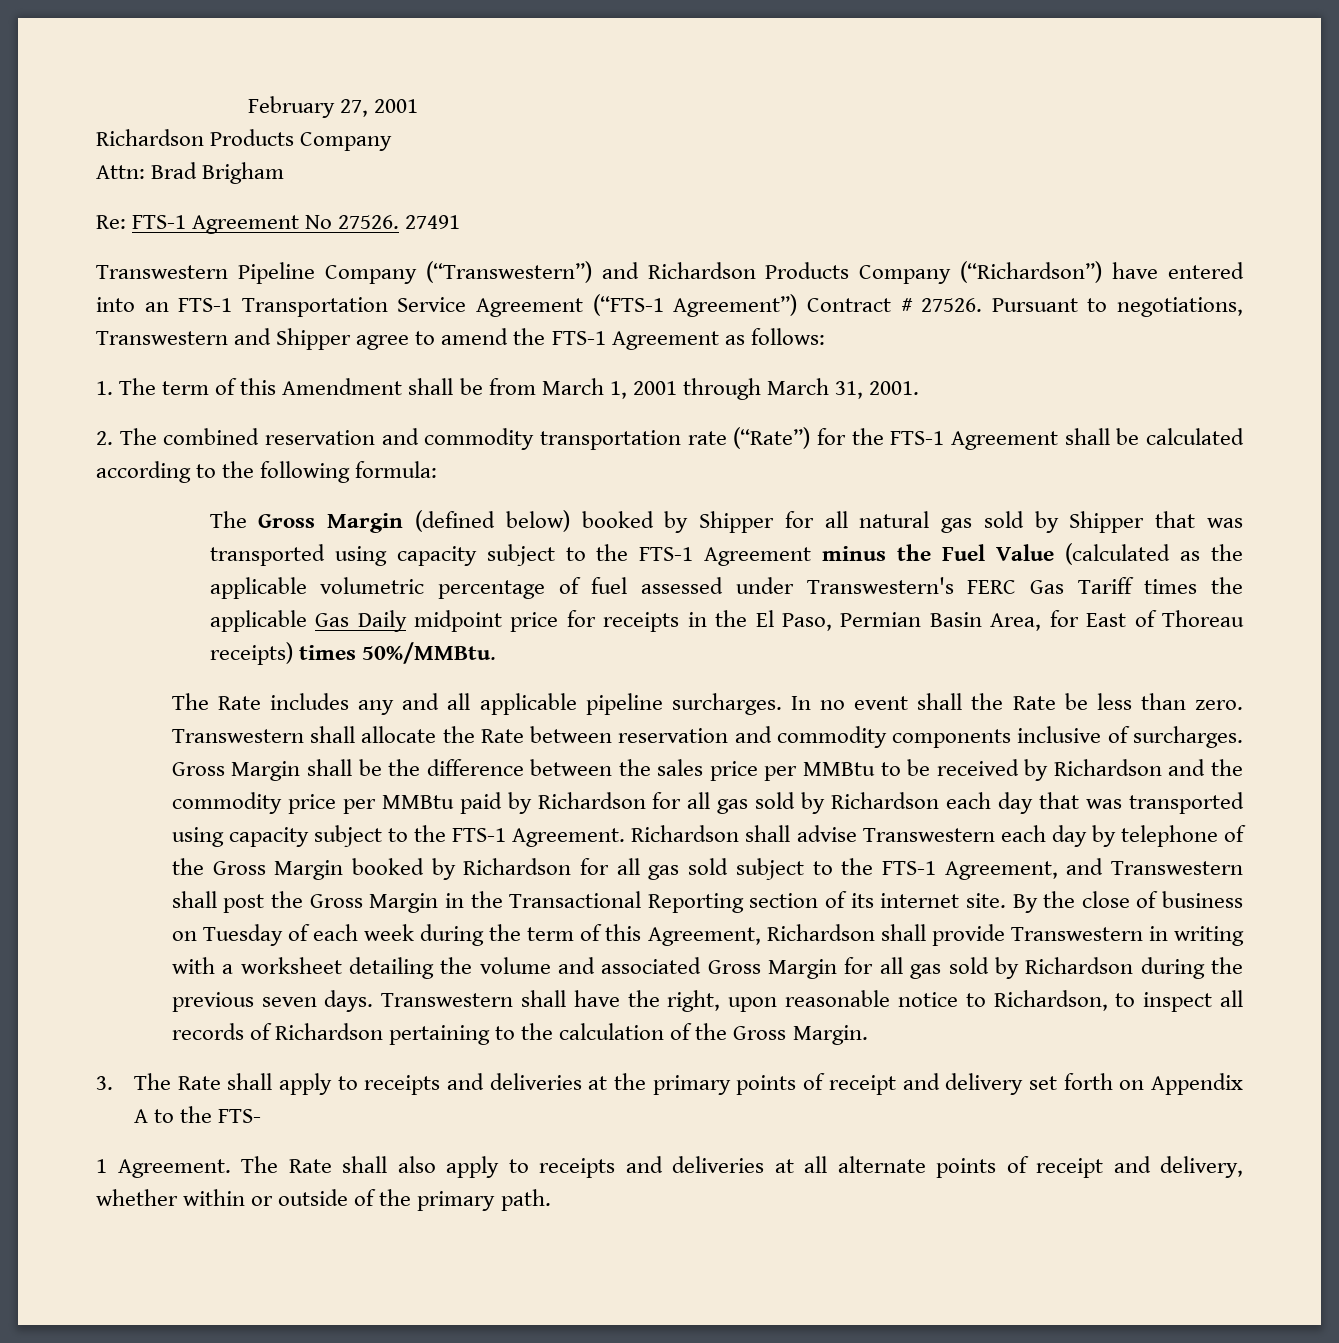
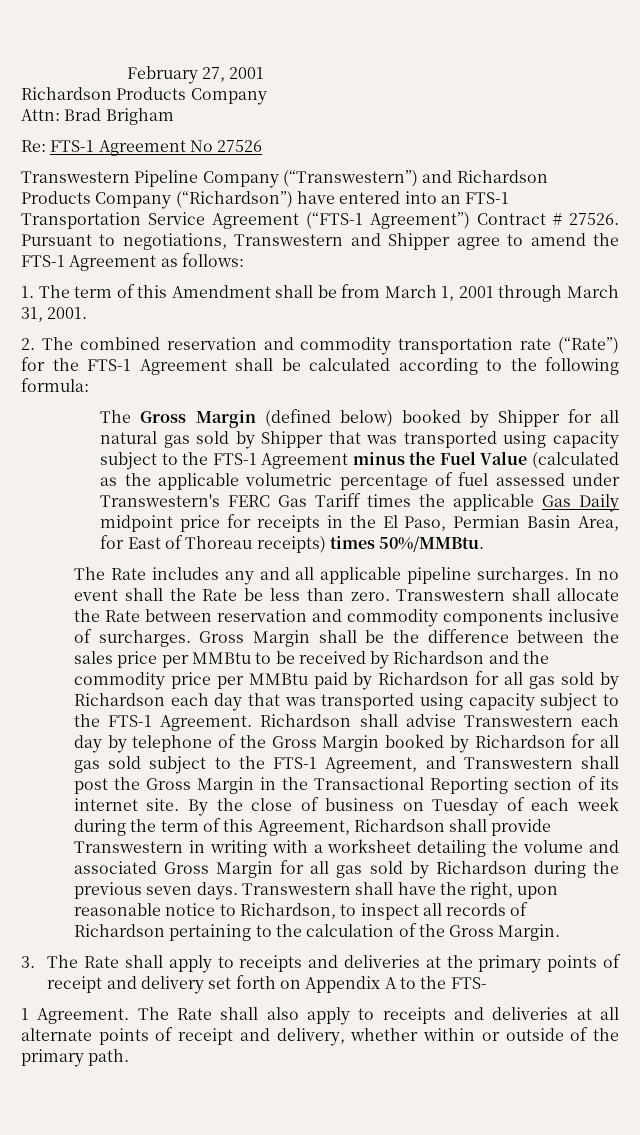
- Re: FTS-1 Agreement No 27526. 27491
+ Re: FTS-1 Agreement No 27526

